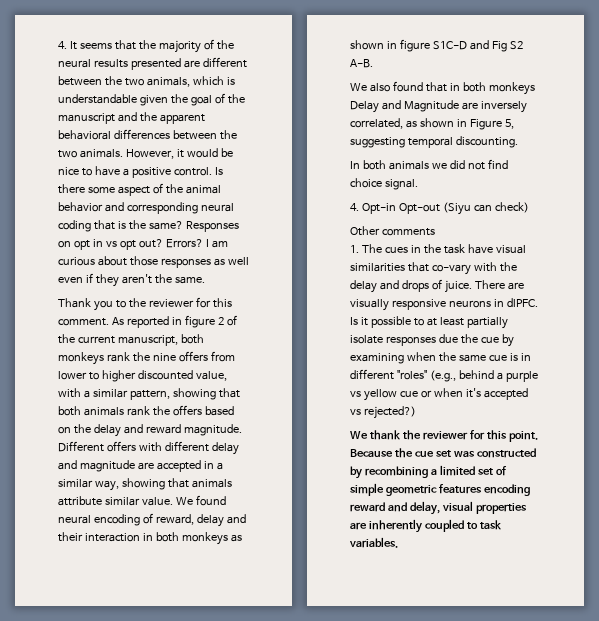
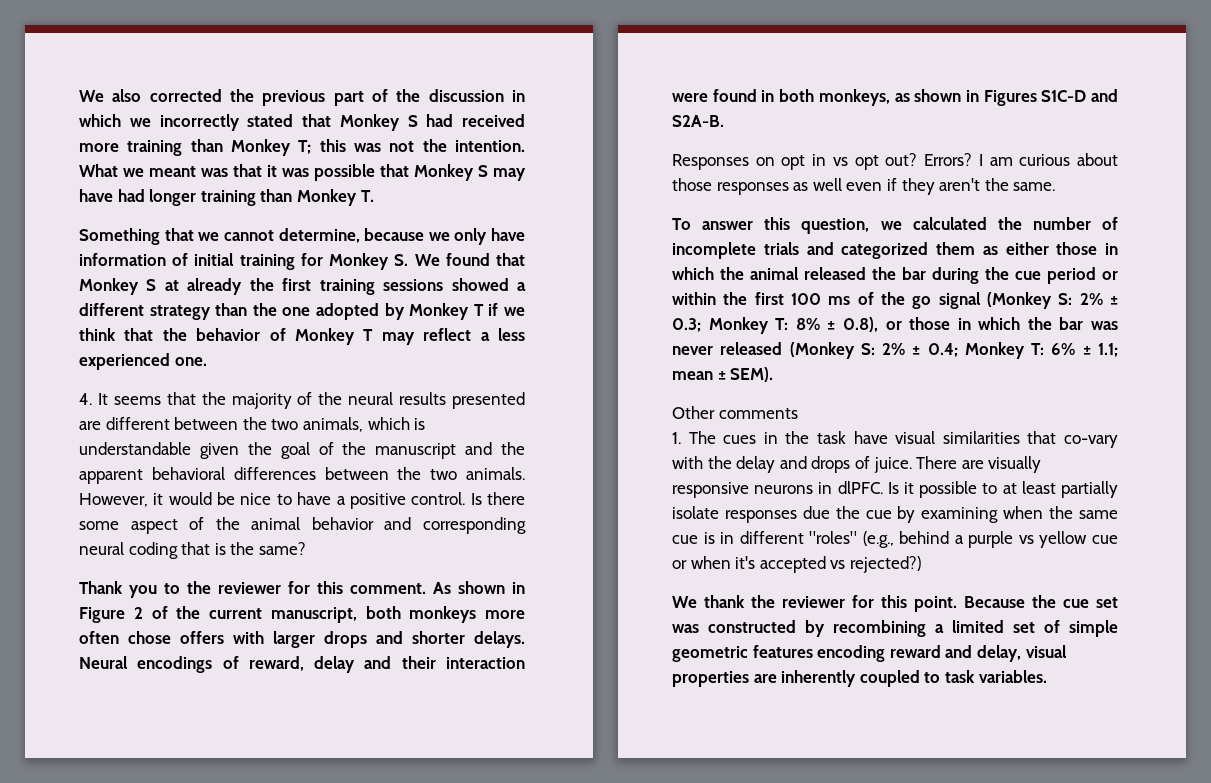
+ We also corrected the previous part of the discussion in which we incorrectly stated that Monkey S had received more training than Monkey T; this was not the intention. What we meant was that it was possible that Monkey S may have had longer training than Monkey T.
+ Something that we cannot determine, because we only have information of initial training for Monkey S. We found that Monkey S at already the first training sessions showed a different strategy than the one adopted by Monkey T if we think that the behavior of Monkey T may reflect a less experienced one.
- Is there some aspect of the animal behavior and corresponding neural coding that is the same? Responses on opt in vs opt out?
+ Is there some aspect of the animal behavior and corresponding neural coding that is the same?
+ Thank you to the reviewer for this comment. As shown in Figure 2 of the current manuscript, both monkeys more often chose offers with larger drops and shorter delays. Neural encodings of reward, delay and their interaction were found in both monkeys, as shown in Figures S1C-D and S2A-B.
+ Responses on opt in vs opt out?
- Thank you to the reviewer for this comment. As reported in figure 2 of the current manuscript, both monkeys rank the nine offers from lower to higher discounted value, with a similar pattern, showing that both animals rank the offers based on the delay and reward magnitude. Different offers with different delay and magnitude are accepted in a similar way, showing that animals attribute similar value. We found neural encoding of reward, delay and their interaction in both monkeys as shown in figure S1C-D and Fig S2 A-B.
- We also found that in both monkeys Delay and Magnitude are inversely correlated, as shown in Figure 5, suggesting temporal discounting.
- In both animals we did not find choice signal.
- 4. Opt-in Opt-out (Siyu can check)
+ To answer this question, we calculated the number of incomplete trials and categorized them as either those in which the animal released the bar during the cue period or within the first 100 ms of the go signal (Monkey S: 2% ± 0.3; Monkey T: 8% ± 0.8), or those in which the bar was never released (Monkey S: 2% ± 0.4; Monkey T: 6% ± 1.1; mean ± SEM).

